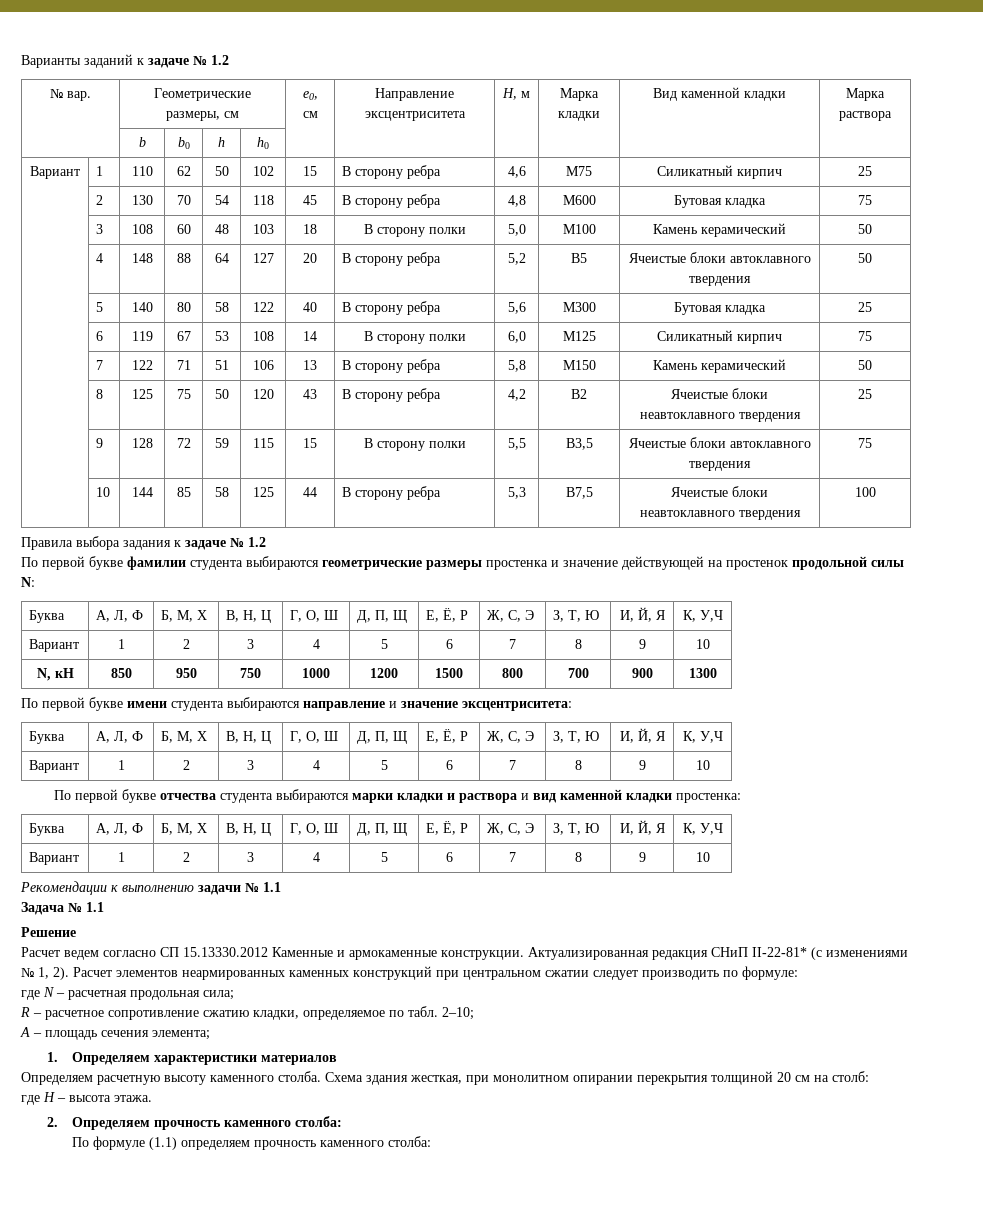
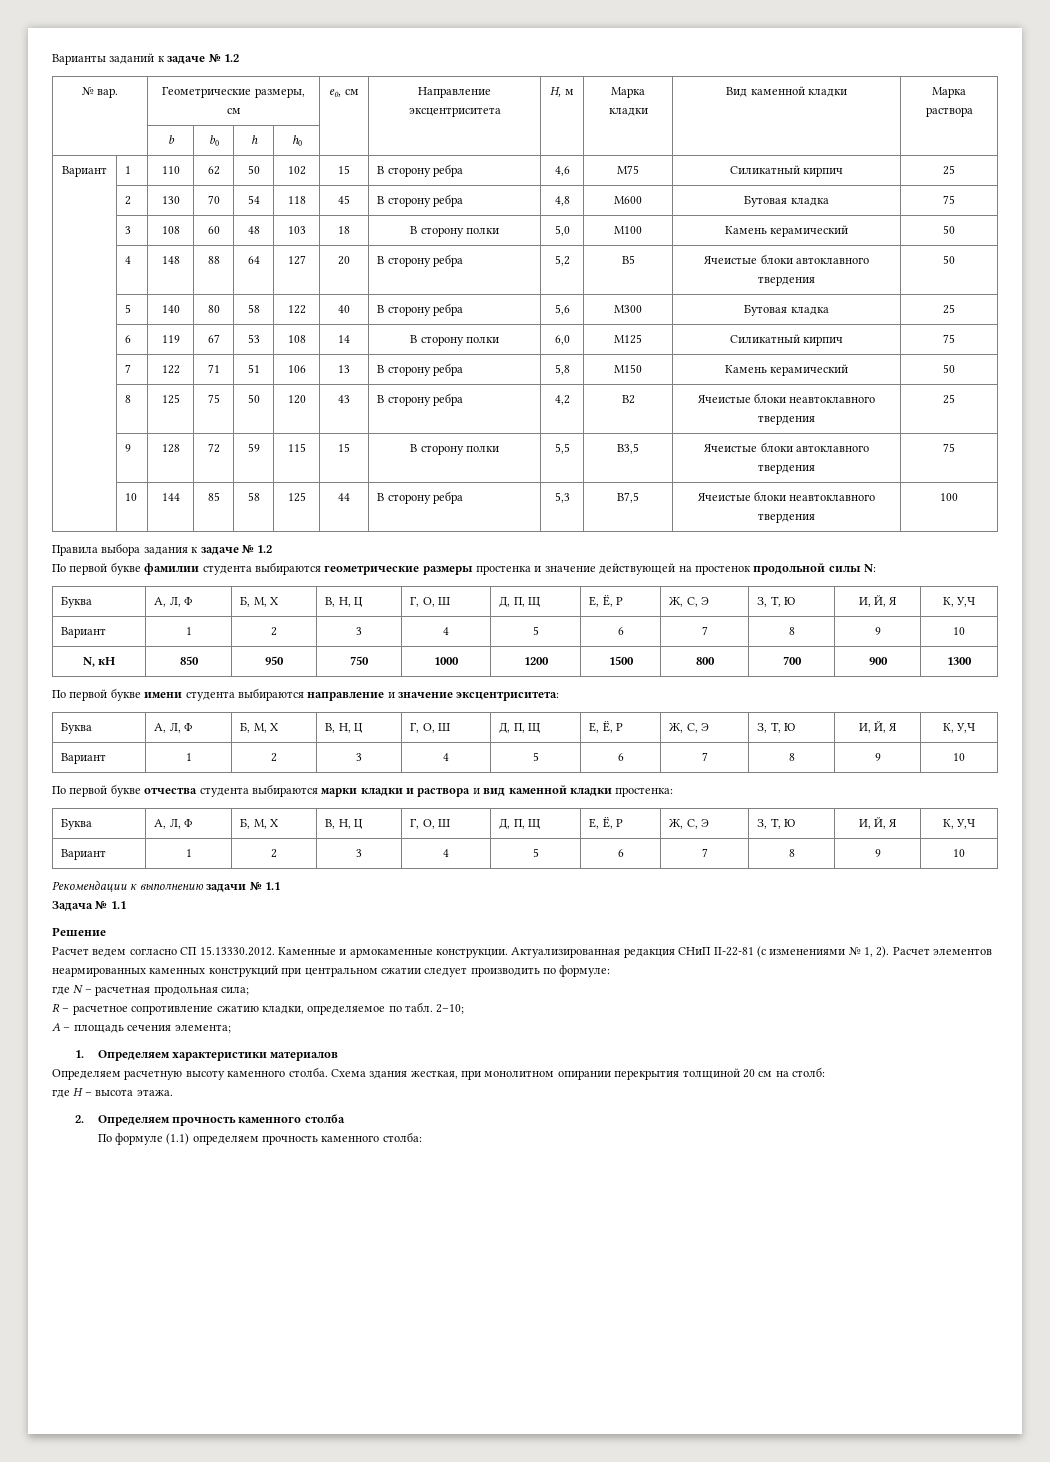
- Расчет ведем согласно СП 15.13330.2012 Каменные и армокаменные конструкции.
+ Расчет ведем согласно СП 15.13330.2012. Каменные и армокаменные конструкции.
- Актуализированная редакция СНиП II-22-81* (с изменениями № 1, 2).
+ Актуализированная редакция СНиП II-22-81 (с изменениями № 1, 2).
- 2. Определяем прочность каменного столба:
+ 2. Определяем прочность каменного столба

